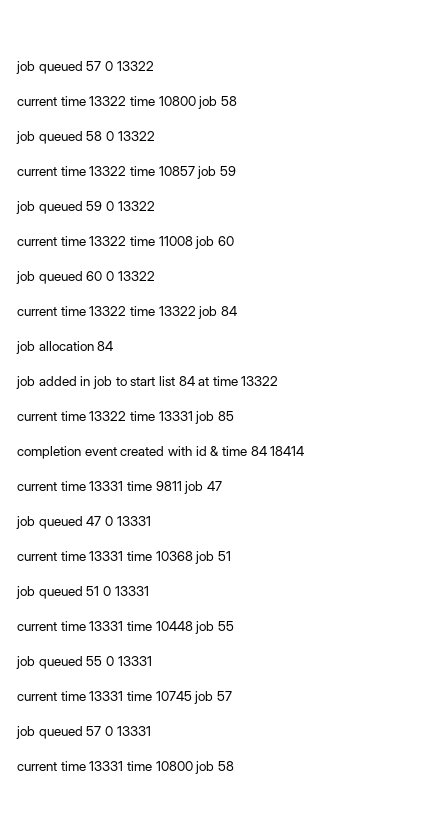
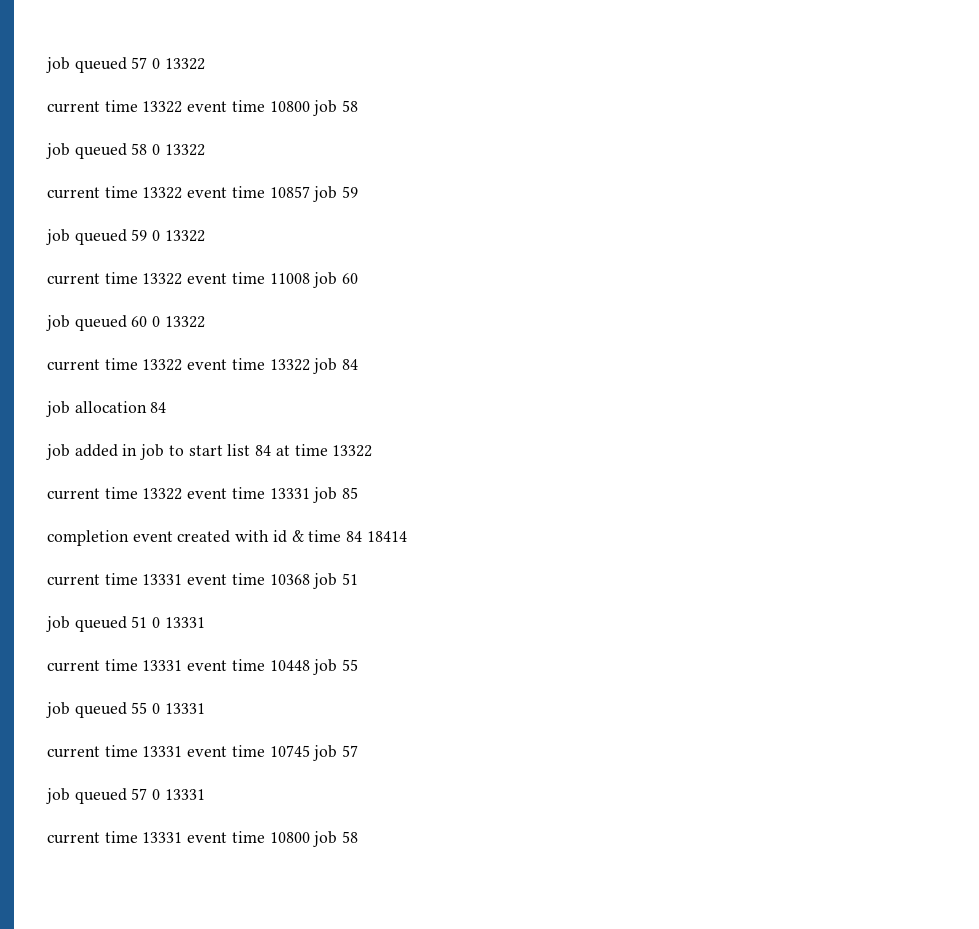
- current time 13322 time 10800 job 58
+ current time 13322 event time 10800 job 58
- current time 13322 time 10857 job 59
+ current time 13322 event time 10857 job 59
- current time 13322 time 11008 job 60
+ current time 13322 event time 11008 job 60
- current time 13322 time 13322 job 84
+ current time 13322 event time 13322 job 84
- current time 13322 time 13331 job 85
+ current time 13322 event time 13331 job 85
- current time 13331 time 9811 job 47
- job queued 47 0 13331
- current time 13331 time 10368 job 51
+ current time 13331 event time 10368 job 51
- current time 13331 time 10448 job 55
+ current time 13331 event time 10448 job 55
- current time 13331 time 10745 job 57
+ current time 13331 event time 10745 job 57
- current time 13331 time 10800 job 58
+ current time 13331 event time 10800 job 58

